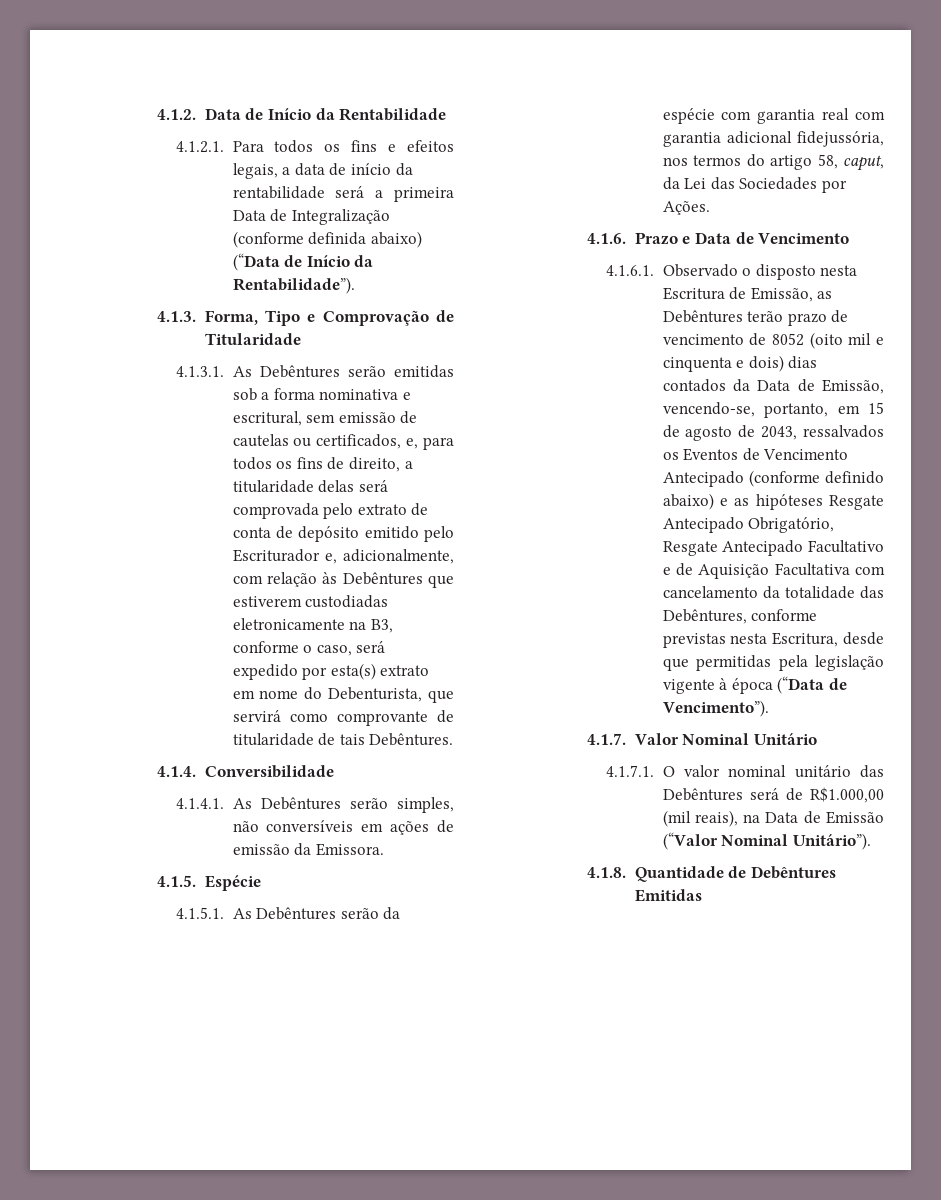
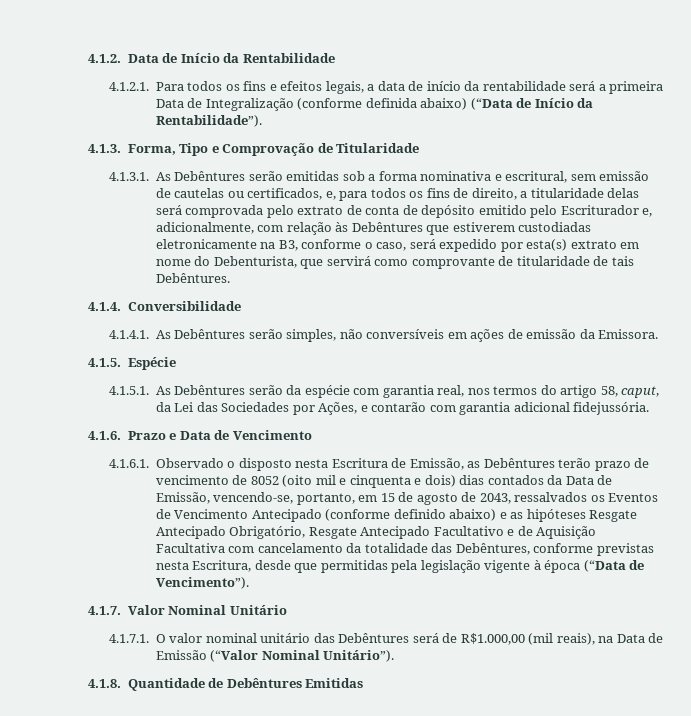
- 4.1.5.1. As Debêntures serão da espécie com garantia real com garantia adicional fidejussória, nos termos do artigo 58, caput, da Lei das Sociedades por Ações.
+ 4.1.5.1. As Debêntures serão da espécie com garantia real, nos termos do artigo 58, caput, da Lei das Sociedades por Ações, e contarão com garantia adicional fidejussória.

